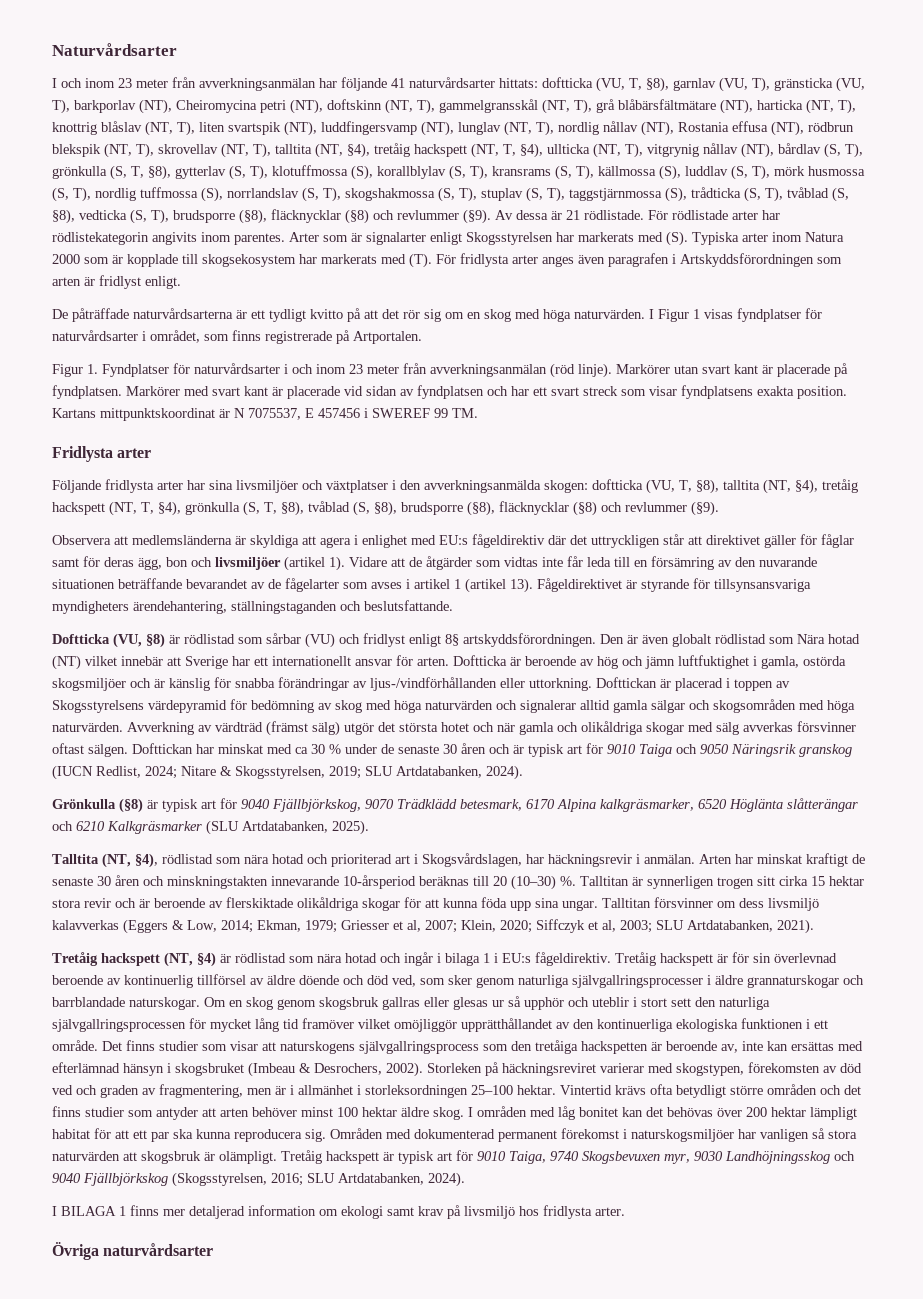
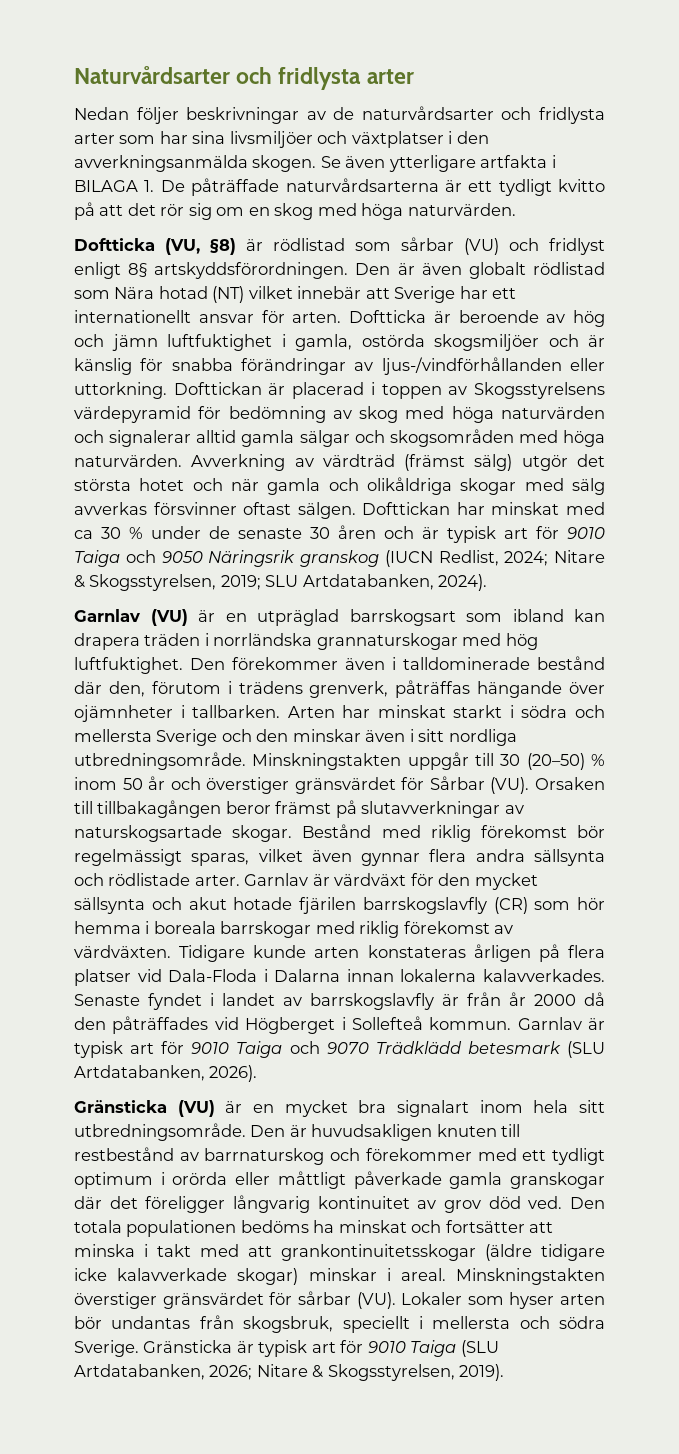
- Naturvårdsarter
- I och inom 23 meter från avverkningsanmälan har följande 41 naturvårdsarter hittats: doftticka (VU, T, §8), garnlav (VU, T), gränsticka (VU, T), barkporlav (NT), Cheiromycina petri (NT), doftskinn (NT, T), gammelgransskål (NT, T), grå blåbärsfältmätare (NT), harticka (NT, T), knottrig blåslav (NT, T), liten svartspik (NT), luddfingersvamp (NT), lunglav (NT, T), nordlig nållav (NT), Rostania effusa (NT), rödbrun blekspik (NT, T), skrovellav (NT, T), talltita (NT, §4), tretåig hackspett (NT, T, §4), ullticka (NT, T), vitgrynig nållav (NT), bårdlav (S, T), grönkulla (S, T, §8), gytterlav (S, T), klotuffmossa (S), korallblylav (S, T), kransrams (S, T), källmossa (S), luddlav (S, T), mörk husmossa (S, T), nordlig tuffmossa (S), norrlandslav (S, T), skogshakmossa (S, T), stuplav (S, T), taggstjärnmossa (S), trådticka (S, T), tvåblad (S, §8), vedticka (S, T), brudsporre (§8), fläcknycklar (§8) och revlummer (§9). Av dessa är 21 rödlistade. För rödlistade arter har rödlistekategorin angivits inom parentes. Arter som är signalarter enligt Skogsstyrelsen har markerats med (S). Typiska arter inom Natura 2000 som är kopplade till skogsekosystem har markerats med (T). För fridlysta arter anges även paragrafen i Artskyddsförordningen som arten är fridlyst enligt.
- De påträffade naturvårdsarterna är ett tydligt kvitto på att det rör sig om en skog med höga naturvärden. I Figur 1 visas fyndplatser för naturvårdsarter i området, som finns registrerade på Artportalen.
- Figur 1. Fyndplatser för naturvårdsarter i och inom 23 meter från avverkningsanmälan (röd linje). Markörer utan svart kant är placerade på fyndplatsen. Markörer med svart kant är placerade vid sidan av fyndplatsen och har ett svart streck som visar fyndplatsens exakta position. Kartans mittpunktskoordinat är N 7075537, E 457456 i SWEREF 99 TM.
- Fridlysta arter
- Följande fridlysta arter har sina livsmiljöer och växtplatser i den avverkningsanmälda skogen: doftticka (VU, T, §8), talltita (NT, §4), tretåig hackspett (NT, T, §4), grönkulla (S, T, §8), tvåblad (S, §8), brudsporre (§8), fläcknycklar (§8) och revlummer (§9).
- Observera att medlemsländerna är skyldiga att agera i enlighet med EU:s fågeldirektiv där det uttryckligen står att direktivet gäller för fåglar samt för deras ägg, bon och livsmiljöer (artikel 1). Vidare att de åtgärder som vidtas inte får leda till en försämring av den nuvarande situationen beträffande bevarandet av de fågelarter som avses i artikel 1 (artikel 13). Fågeldirektivet är styrande för tillsynsansvariga myndigheters ärendehantering, ställningstaganden och beslutsfattande.
+ Naturvårdsarter och fridlysta arter
+ Nedan följer beskrivningar av de naturvårdsarter och fridlysta arter som har sina livsmiljöer och växtplatser i den avverkningsanmälda skogen. Se även ytterligare artfakta i BILAGA 1. De påträffade naturvårdsarterna är ett tydligt kvitto på att det rör sig om en skog med höga naturvärden.
- Grönkulla (§8) är typisk art för 9040 Fjällbjörkskog, 9070 Trädklädd betesmark, 6170 Alpina kalkgräsmarker, 6520 Höglänta slåtterängar och 6210 Kalkgräsmarker (SLU Artdatabanken, 2025).
- Talltita (NT, §4), rödlistad som nära hotad och prioriterad art i Skogsvårdslagen, har häckningsrevir i anmälan. Arten har minskat kraftigt de senaste 30 åren och minskningstakten innevarande 10-årsperiod beräknas till 20 (10–30) %. Talltitan är synnerligen trogen sitt cirka 15 hektar stora revir och är beroende av flerskiktade olikåldriga skogar för att kunna föda upp sina ungar. Talltitan försvinner om dess livsmiljö kalavverkas (Eggers & Low, 2014; Ekman, 1979; Griesser et al, 2007; Klein, 2020; Siffczyk et al, 2003; SLU Artdatabanken, 2021).
- Tretåig hackspett (NT, §4) är rödlistad som nära hotad och ingår i bilaga 1 i EU:s fågeldirektiv. Tretåig hackspett är för sin överlevnad beroende av kontinuerlig tillförsel av äldre döende och död ved, som sker genom naturliga självgallringsprocesser i äldre grannaturskogar och barrblandade naturskogar. Om en skog genom skogsbruk gallras eller glesas ur så upphör och uteblir i stort sett den naturliga självgallringsprocessen för mycket lång tid framöver vilket omöjliggör upprätthållandet av den kontinuerliga ekologiska funktionen i ett område. Det finns studier som visar att naturskogens självgallringsprocess som den tretåiga hackspetten är beroende av, inte kan ersättas med efterlämnad hänsyn i skogsbruket (Imbeau & Desrochers, 2002). Storleken på häckningsreviret varierar med skogstypen, förekomsten av död ved och graden av fragmentering, men är i allmänhet i storleksordningen 25–100 hektar. Vintertid krävs ofta betydligt större områden och det finns studier som antyder att arten behöver minst 100 hektar äldre skog. I områden med låg bonitet kan det behövas över 200 hektar lämpligt habitat för att ett par ska kunna reproducera sig. Områden med dokumenterad permanent förekomst i naturskogsmiljöer har vanligen så stora naturvärden att skogsbruk är olämpligt. Tretåig hackspett är typisk art för 9010 Taiga, 9740 Skogsbevuxen myr, 9030 Landhöjningsskog och 9040 Fjällbjörkskog (Skogsstyrelsen, 2016; SLU Artdatabanken, 2024).
- I BILAGA 1 finns mer detaljerad information om ekologi samt krav på livsmiljö hos fridlysta arter.
- Övriga naturvårdsarter
+ Garnlav (VU) är en utpräglad barrskogsart som ibland kan drapera träden i norrländska grannaturskogar med hög luftfuktighet. Den förekommer även i talldominerade bestånd där den, förutom i trädens grenverk, påträffas hängande över ojämnheter i tallbarken. Arten har minskat starkt i södra och mellersta Sverige och den minskar även i sitt nordliga utbredningsområde. Minskningstakten uppgår till 30 (20–50) % inom 50 år och överstiger gränsvärdet för Sårbar (VU). Orsaken till tillbakagången beror främst på slutavverkningar av naturskogsartade skogar. Bestånd med riklig förekomst bör regelmässigt sparas, vilket även gynnar flera andra sällsynta och rödlistade arter. Garnlav är värdväxt för den mycket sällsynta och akut hotade fjärilen barrskogslavfly (CR) som hör hemma i boreala barrskogar med riklig förekomst av värdväxten. Tidigare kunde arten konstateras årligen på flera platser vid Dala-Floda i Dalarna innan lokalerna kalavverkades. Senaste fyndet i landet av barrskogslavfly är från år 2000 då den påträffades vid Högberget i Sollefteå kommun. Garnlav är typisk art för 9010 Taiga och 9070 Trädklädd betesmark (SLU Artdatabanken, 2026).
+ Gränsticka (VU) är en mycket bra signalart inom hela sitt utbredningsområde. Den är huvudsakligen knuten till restbestånd av barrnaturskog och förekommer med ett tydligt optimum i orörda eller måttligt påverkade gamla granskogar där det föreligger långvarig kontinuitet av grov död ved. Den totala populationen bedöms ha minskat och fortsätter att minska i takt med att grankontinuitetsskogar (äldre tidigare icke kalavverkade skogar) minskar i areal. Minskningstakten överstiger gränsvärdet för sårbar (VU). Lokaler som hyser arten bör undantas från skogsbruk, speciellt i mellersta och södra Sverige. Gränsticka är typisk art för 9010 Taiga (SLU Artdatabanken, 2026; Nitare & Skogsstyrelsen, 2019).

